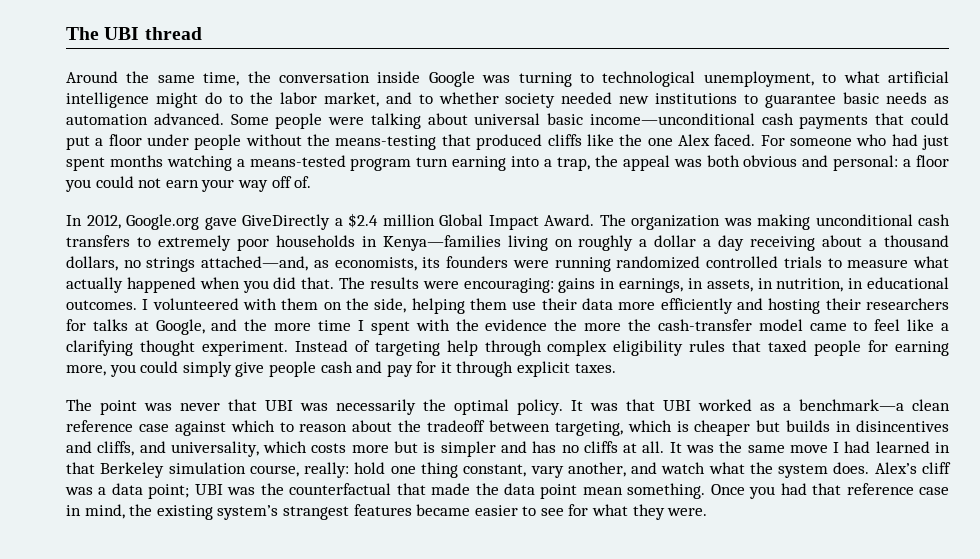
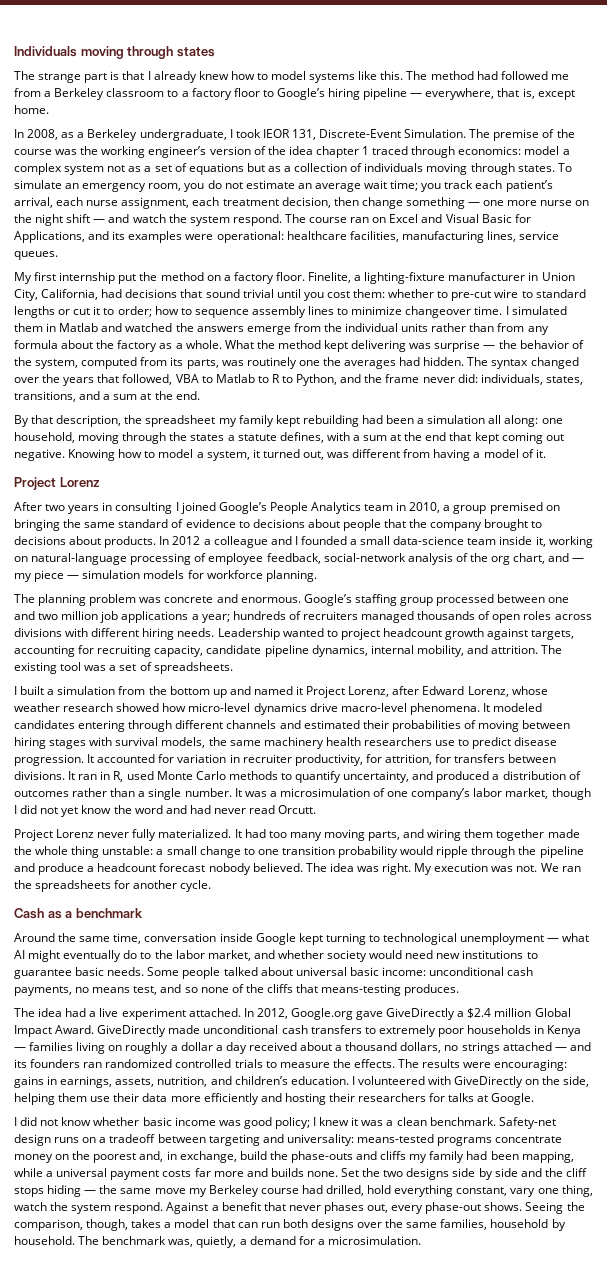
- The UBI thread
+ Individuals moving through states
+ The strange part is that I already knew how to model systems like this. The method had followed me from a Berkeley classroom to a factory floor to Google’s hiring pipeline — everywhere, that is, except home.
+ In 2008, as a Berkeley undergraduate, I took IEOR 131, Discrete-Event Simulation. The premise of the course was the working engineer’s version of the idea chapter 1 traced through economics: model a complex system not as a set of equations but as a collection of individuals moving through states. To simulate an emergency room, you do not estimate an average wait time; you track each patient’s arrival, each nurse assignment, each treatment decision, then change something — one more nurse on the night shift — and watch the system respond. The course ran on Excel and Visual Basic for Applications, and its examples were operational: healthcare facilities, manufacturing lines, service queues.
+ My first internship put the method on a factory floor. Finelite, a lighting-fixture manufacturer in Union City, California, had decisions that sound trivial until you cost them: whether to pre-cut wire to standard lengths or cut it to order; how to sequence assembly lines to minimize changeover time. I simulated them in Matlab and watched the answers emerge from the individual units rather than from any formula about the factory as a whole. What the method kept delivering was surprise — the behavior of the system, computed from its parts, was routinely one the averages had hidden. The syntax changed over the years that followed, VBA to Matlab to R to Python, and the frame never did: individuals, states, transitions, and a sum at the end.
+ By that description, the spreadsheet my family kept rebuilding had been a simulation all along: one household, moving through the states a statute defines, with a sum at the end that kept coming out negative. Knowing how to model a system, it turned out, was different from having a model of it.
+ Project Lorenz
+ After two years in consulting I joined Google’s People Analytics team in 2010, a group premised on bringing the same standard of evidence to decisions about people that the company brought to decisions about products. In 2012 a colleague and I founded a small data-science team inside it, working on natural-language processing of employee feedback, social-network analysis of the org chart, and — my piece — simulation models for workforce planning.
+ The planning problem was concrete and enormous. Google’s staffing group processed between one and two million job applications a year; hundreds of recruiters managed thousands of open roles across divisions with different hiring needs. Leadership wanted to project headcount growth against targets, accounting for recruiting capacity, candidate pipeline dynamics, internal mobility, and attrition. The existing tool was a set of spreadsheets.
+ I built a simulation from the bottom up and named it Project Lorenz, after Edward Lorenz, whose weather research showed how micro-level dynamics drive macro-level phenomena. It modeled candidates entering through different channels and estimated their probabilities of moving between hiring stages with survival models, the same machinery health researchers use to predict disease progression. It accounted for variation in recruiter productivity, for attrition, for transfers between divisions. It ran in R, used Monte Carlo methods to quantify uncertainty, and produced a distribution of outcomes rather than a single number. It was a microsimulation of one company’s labor market, though I did not yet know the word and had never read Orcutt.
+ Project Lorenz never fully materialized. It had too many moving parts, and wiring them together made the whole thing unstable: a small change to one transition probability would ripple through the pipeline and produce a headcount forecast nobody believed. The idea was right. My execution was not. We ran the spreadsheets for another cycle.
+ Cash as a benchmark
- Around the same time, the conversation inside Google was turning to technological unemployment, to what artificial intelligence might do to the labor market, and to whether society needed new institutions to guarantee basic needs as automation advanced. Some people were talking about universal basic income—unconditional cash payments that could put a floor under people without the means-testing that produced cliffs like the one Alex faced. For someone who had just spent months watching a means-tested program turn earning into a trap, the appeal was both obvious and personal: a floor you could not earn your way off of.
- In 2012, Google.org gave GiveDirectly a $2.4 million Global Impact Award.
+ Around the same time, conversation inside Google kept turning to technological unemployment — what AI might eventually do to the labor market, and whether society would need new institutions to guarantee basic needs. Some people talked about universal basic income: unconditional cash payments, no means test, and so none of the cliffs that means-testing produces.
+ The idea had a live experiment attached. In 2012, Google.org gave GiveDirectly a $2.4 million Global Impact Award.
- The organization was making unconditional cash transfers to extremely poor households in Kenya—families living on roughly a dollar a day receiving about a thousand dollars, no strings attached—and, as economists, its founders were running randomized controlled trials to measure what actually happened when you did that.
+ GiveDirectly made unconditional cash transfers to extremely poor households in Kenya — families living on roughly a dollar a day received about a thousand dollars, no strings attached — and its founders ran randomized controlled trials to measure the effects.
- The results were encouraging: gains in earnings, in assets, in nutrition, in educational outcomes.
+ The results were encouraging: gains in earnings, assets, nutrition, and children’s education.
- I volunteered with them on the side, helping them use their data more efficiently and hosting their researchers for talks at Google, and the more time I spent with the evidence the more the cash-transfer model came to feel like a clarifying thought experiment. Instead of targeting help through complex eligibility rules that taxed people for earning more, you could simply give people cash and pay for it through explicit taxes.
- The point was never that UBI was necessarily the optimal policy. It was that UBI worked as a benchmark—a clean reference case against which to reason about the tradeoff between targeting, which is cheaper but builds in disincentives and cliffs, and universality, which costs more but is simpler and has no cliffs at all. It was the same move I had learned in that Berkeley simulation course, really: hold one thing constant, vary another, and watch what the system does. Alex’s cliff was a data point; UBI was the counterfactual that made the data point mean something. Once you had that reference case in mind, the existing system’s strangest features became easier to see for what they were.
+ I volunteered with GiveDirectly on the side, helping them use their data more efficiently and hosting their researchers for talks at Google.
+ I did not know whether basic income was good policy; I knew it was a clean benchmark. Safety-net design runs on a tradeoff between targeting and universality: means-tested programs concentrate money on the poorest and, in exchange, build the phase-outs and cliffs my family had been mapping, while a universal payment costs far more and builds none. Set the two designs side by side and the cliff stops hiding — the same move my Berkeley course had drilled, hold everything constant, vary one thing, watch the system respond. Against a benefit that never phases out, every phase-out shows. Seeing the comparison, though, takes a model that can run both designs over the same families, household by household. The benchmark was, quietly, a demand for a microsimulation.

